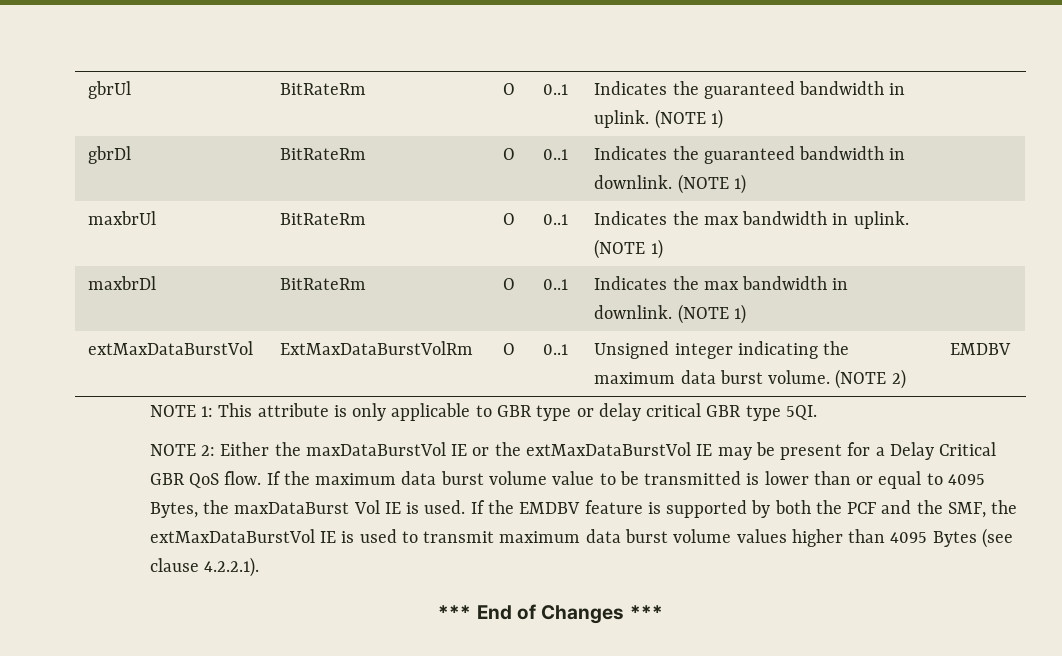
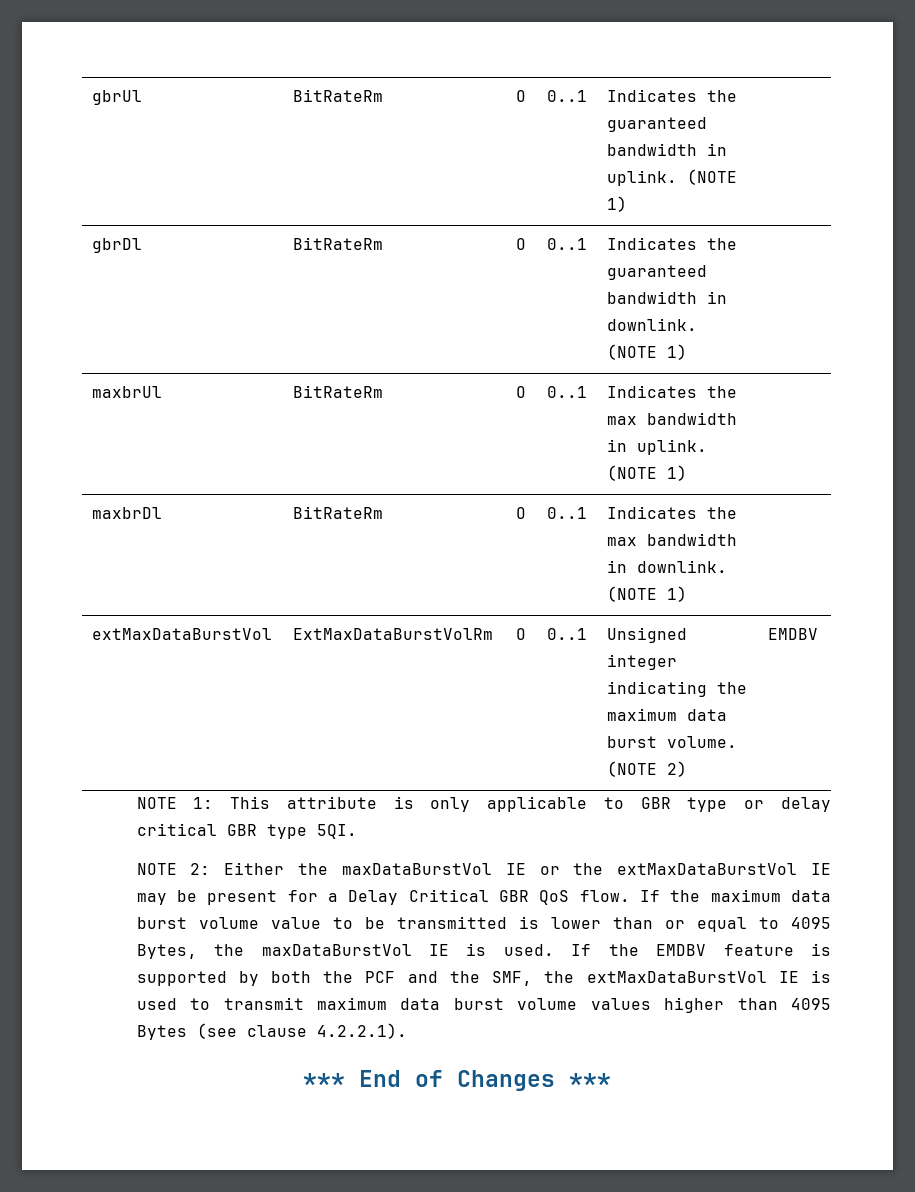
- If the maximum data burst volume value to be transmitted is lower than or equal to 4095 Bytes, the maxDataBurst Vol IE is used.
+ If the maximum data burst volume value to be transmitted is lower than or equal to 4095 Bytes, the maxDataBurstVol IE is used.

